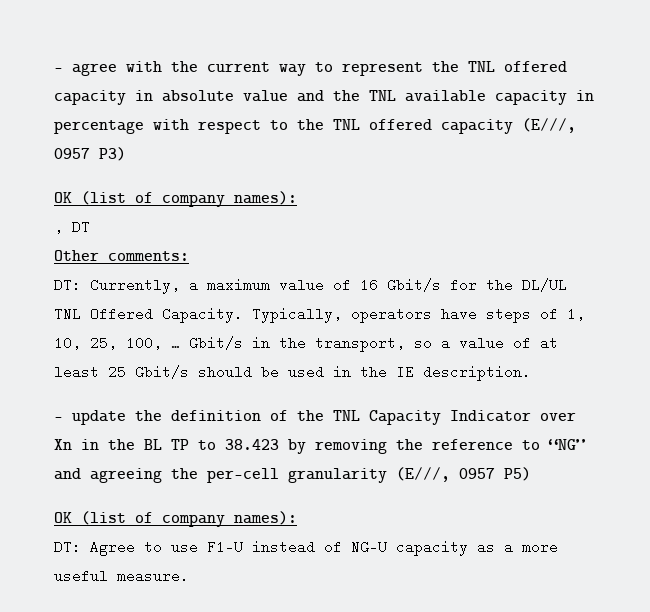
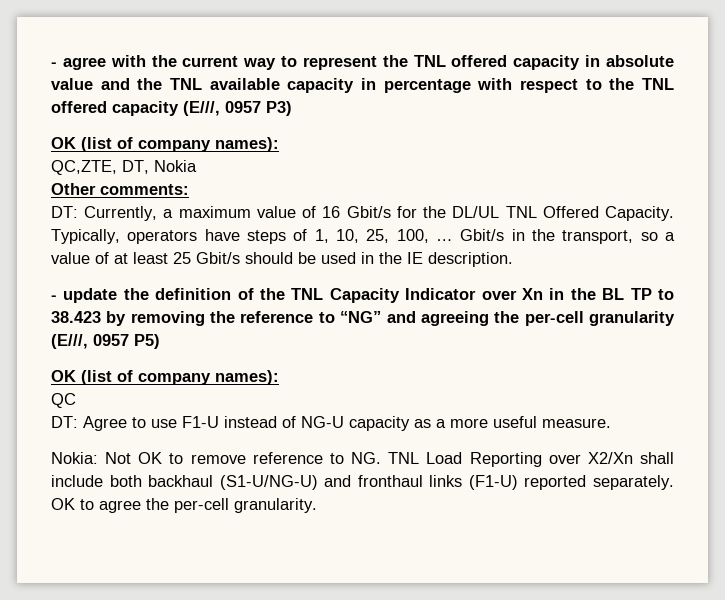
- , DT
+ QC,ZTE, DT, Nokia
+ QC
+ Nokia: Not OK to remove reference to NG. TNL Load Reporting over X2/Xn shall include both backhaul (S1-U/NG-U) and fronthaul links (F1-U) reported separately. OK to agree the per-cell granularity.

